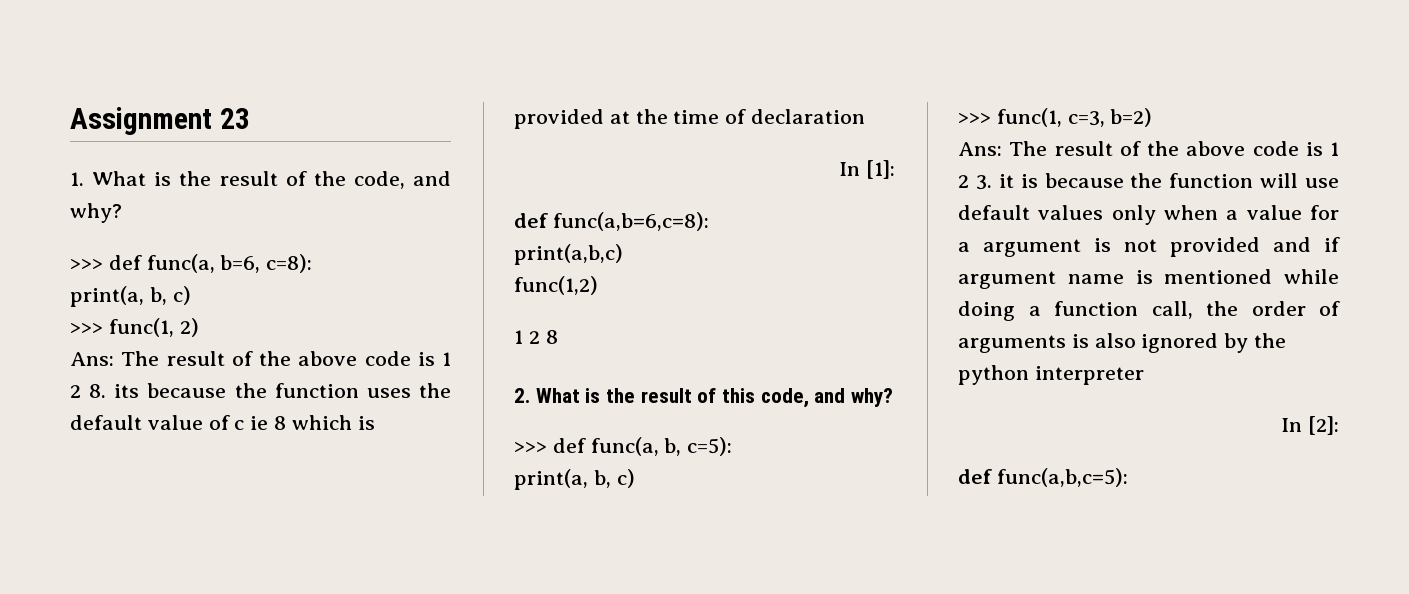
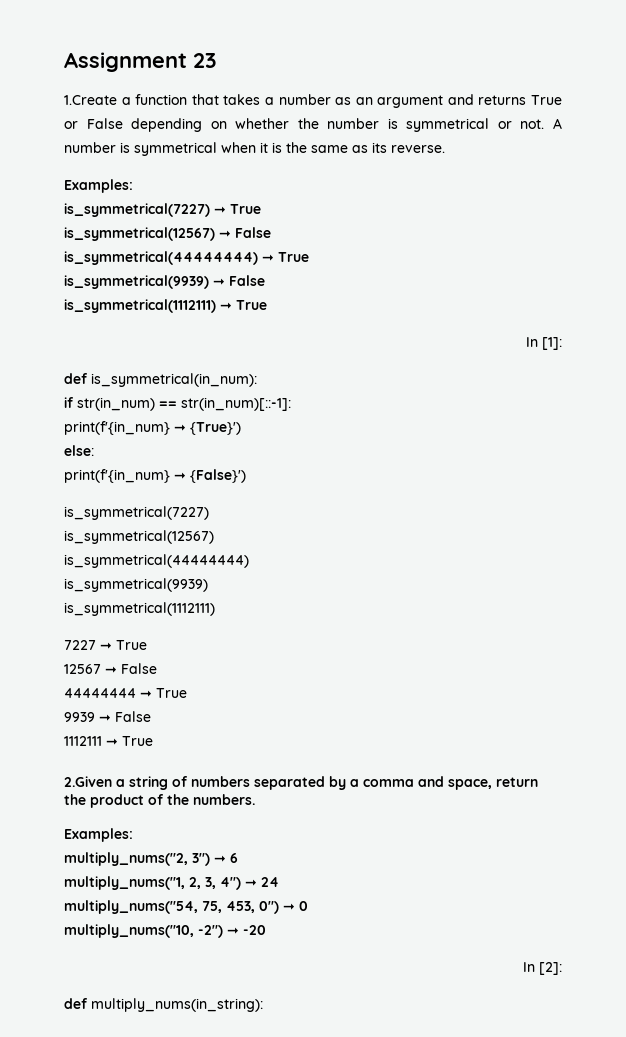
- 1. What is the result of the code, and why?
- >>> def func(a, b=6, c=8):
- print(a, b, c)
- >>> func(1, 2)
- Ans: The result of the above code is 1 2 8. its because the function uses the default value of c ie 8 which is provided at the time of declaration
+ 1.Create a function that takes a number as an argument and returns True or False depending on whether the number is symmetrical or not. A number is symmetrical when it is the same as its reverse.
+ Examples:
+ is_symmetrical(7227) ➞ True
+ is_symmetrical(12567) ➞ False
+ is_symmetrical(44444444) ➞ True
+ is_symmetrical(9939) ➞ False
+ is_symmetrical(1112111) ➞ True
  In [1]:
- def func(a,b=6,c=8):
- print(a,b,c)
- func(1,2)
- 1 2 8
- 2. What is the result of this code, and why?
- >>> def func(a, b, c=5):
- print(a, b, c)
- >>> func(1, c=3, b=2)
- Ans: The result of the above code is 1 2 3. it is because the function will use default values only when a value for a argument is not provided and if argument name is mentioned while doing a function call, the order of arguments is also ignored by the python interpreter
+ def is_symmetrical(in_num):
+ if str(in_num) == str(in_num)[::-1]:
+ print(f'{in_num} ➞ {True}')
+ else:
+ print(f'{in_num} ➞ {False}')
+ is_symmetrical(7227)
+ is_symmetrical(12567)
+ is_symmetrical(44444444)
+ is_symmetrical(9939)
+ is_symmetrical(1112111)
+ 7227 ➞ True
+ 12567 ➞ False
+ 44444444 ➞ True
+ 9939 ➞ False
+ 1112111 ➞ True
+ 2.Given a string of numbers separated by a comma and space, return the product of the numbers.
+ Examples:
+ multiply_nums("2, 3") ➞ 6
+ multiply_nums("1, 2, 3, 4") ➞ 24
+ multiply_nums("54, 75, 453, 0") ➞ 0
+ multiply_nums("10, -2") ➞ -20
- def func(a,b,c=5):
+ def multiply_nums(in_string):

